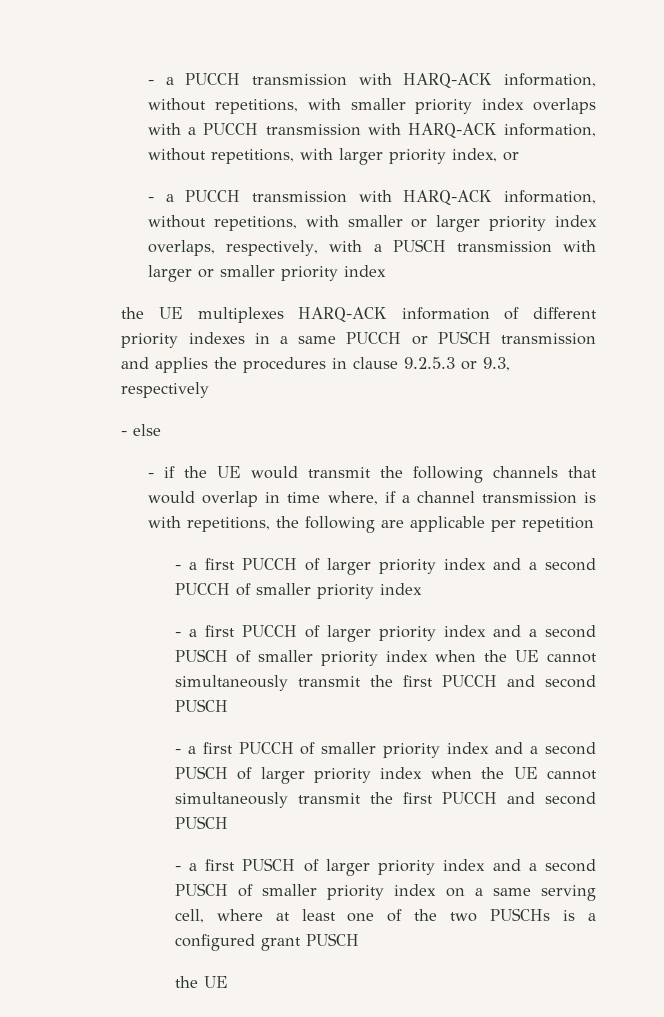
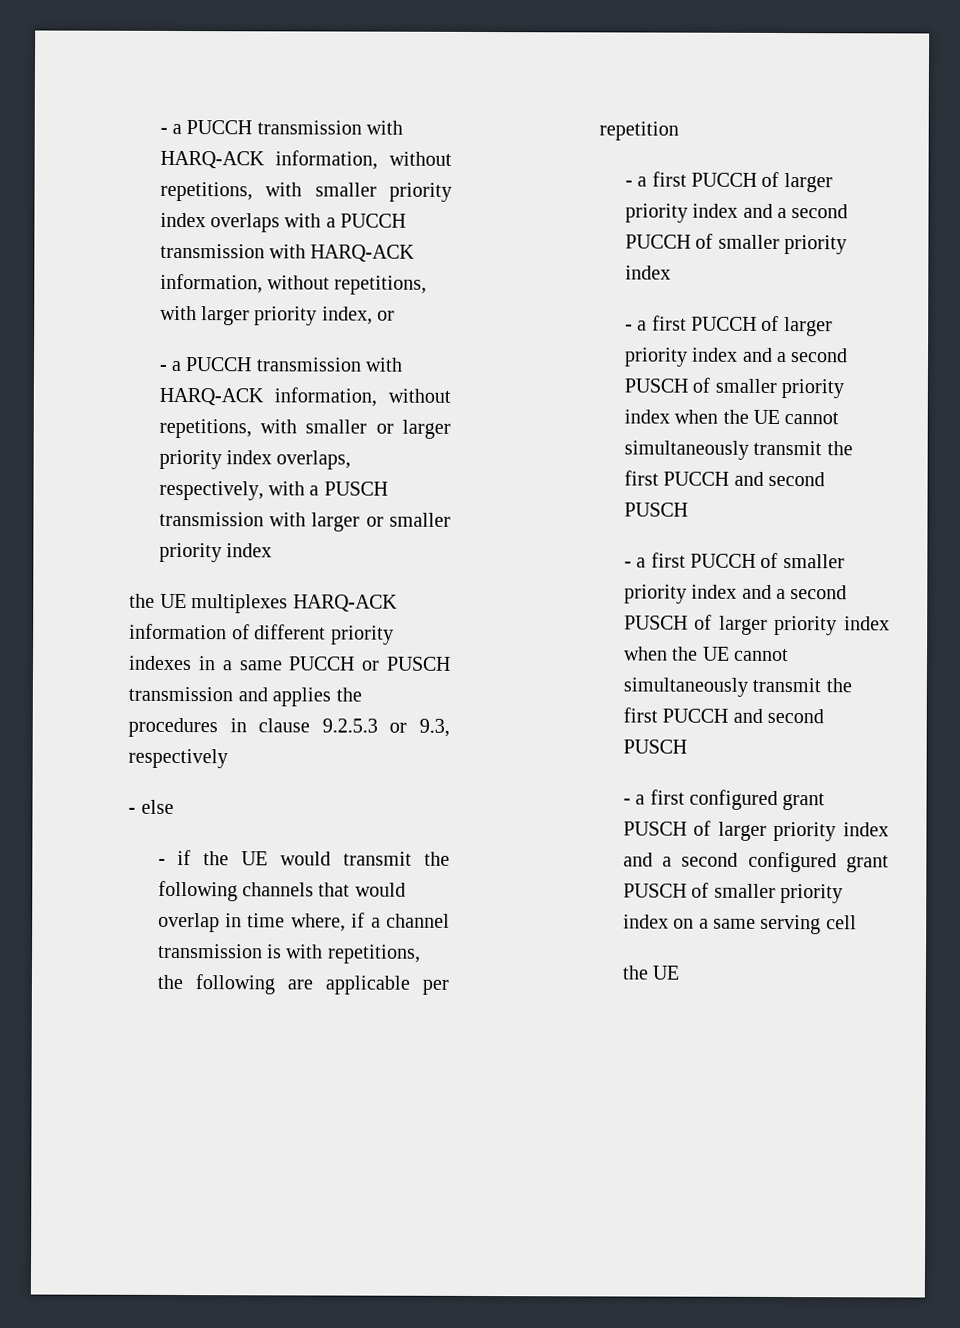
- - a first PUSCH of larger priority index and a second PUSCH of smaller priority index on a same serving cell, where at least one of the two PUSCHs is a configured grant PUSCH
+ - a first configured grant PUSCH of larger priority index and a second configured grant PUSCH of smaller priority index on a same serving cell

